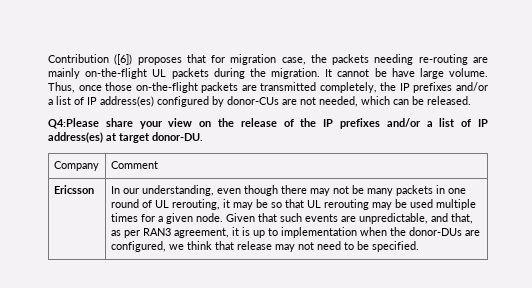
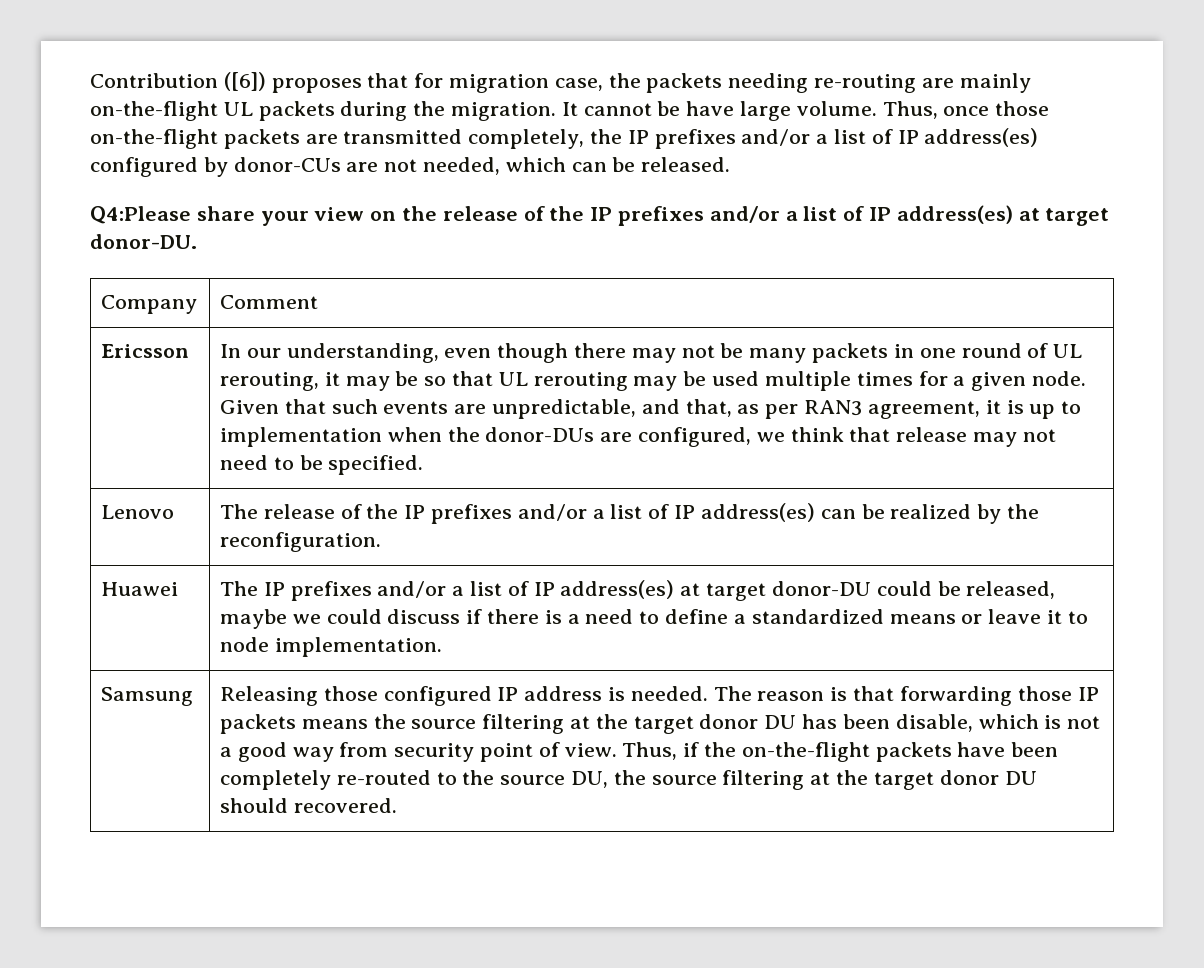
+ Lenovo | The release of the IP prefixes and/or a list of IP address(es) can be realized by the reconfiguration.
+ Huawei | The IP prefixes and/or a list of IP address(es) at target donor-DU could be released, maybe we could discuss if there is a need to define a standardized means or leave it to node implementation.
+ Samsung | Releasing those configured IP address is needed. The reason is that forwarding those IP packets means the source filtering at the target donor DU has been disable, which is not a good way from security point of view. Thus, if the on-the-flight packets have been completely re-routed to the source DU, the source filtering at the target donor DU should recovered.

